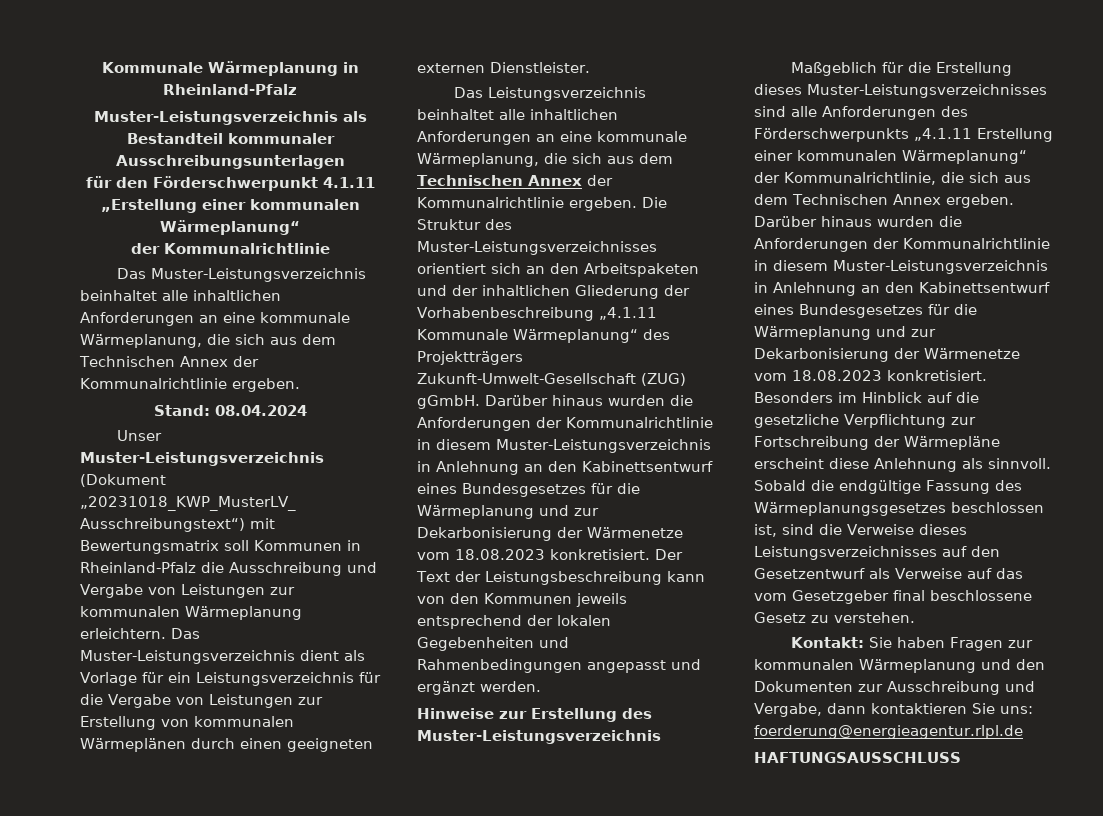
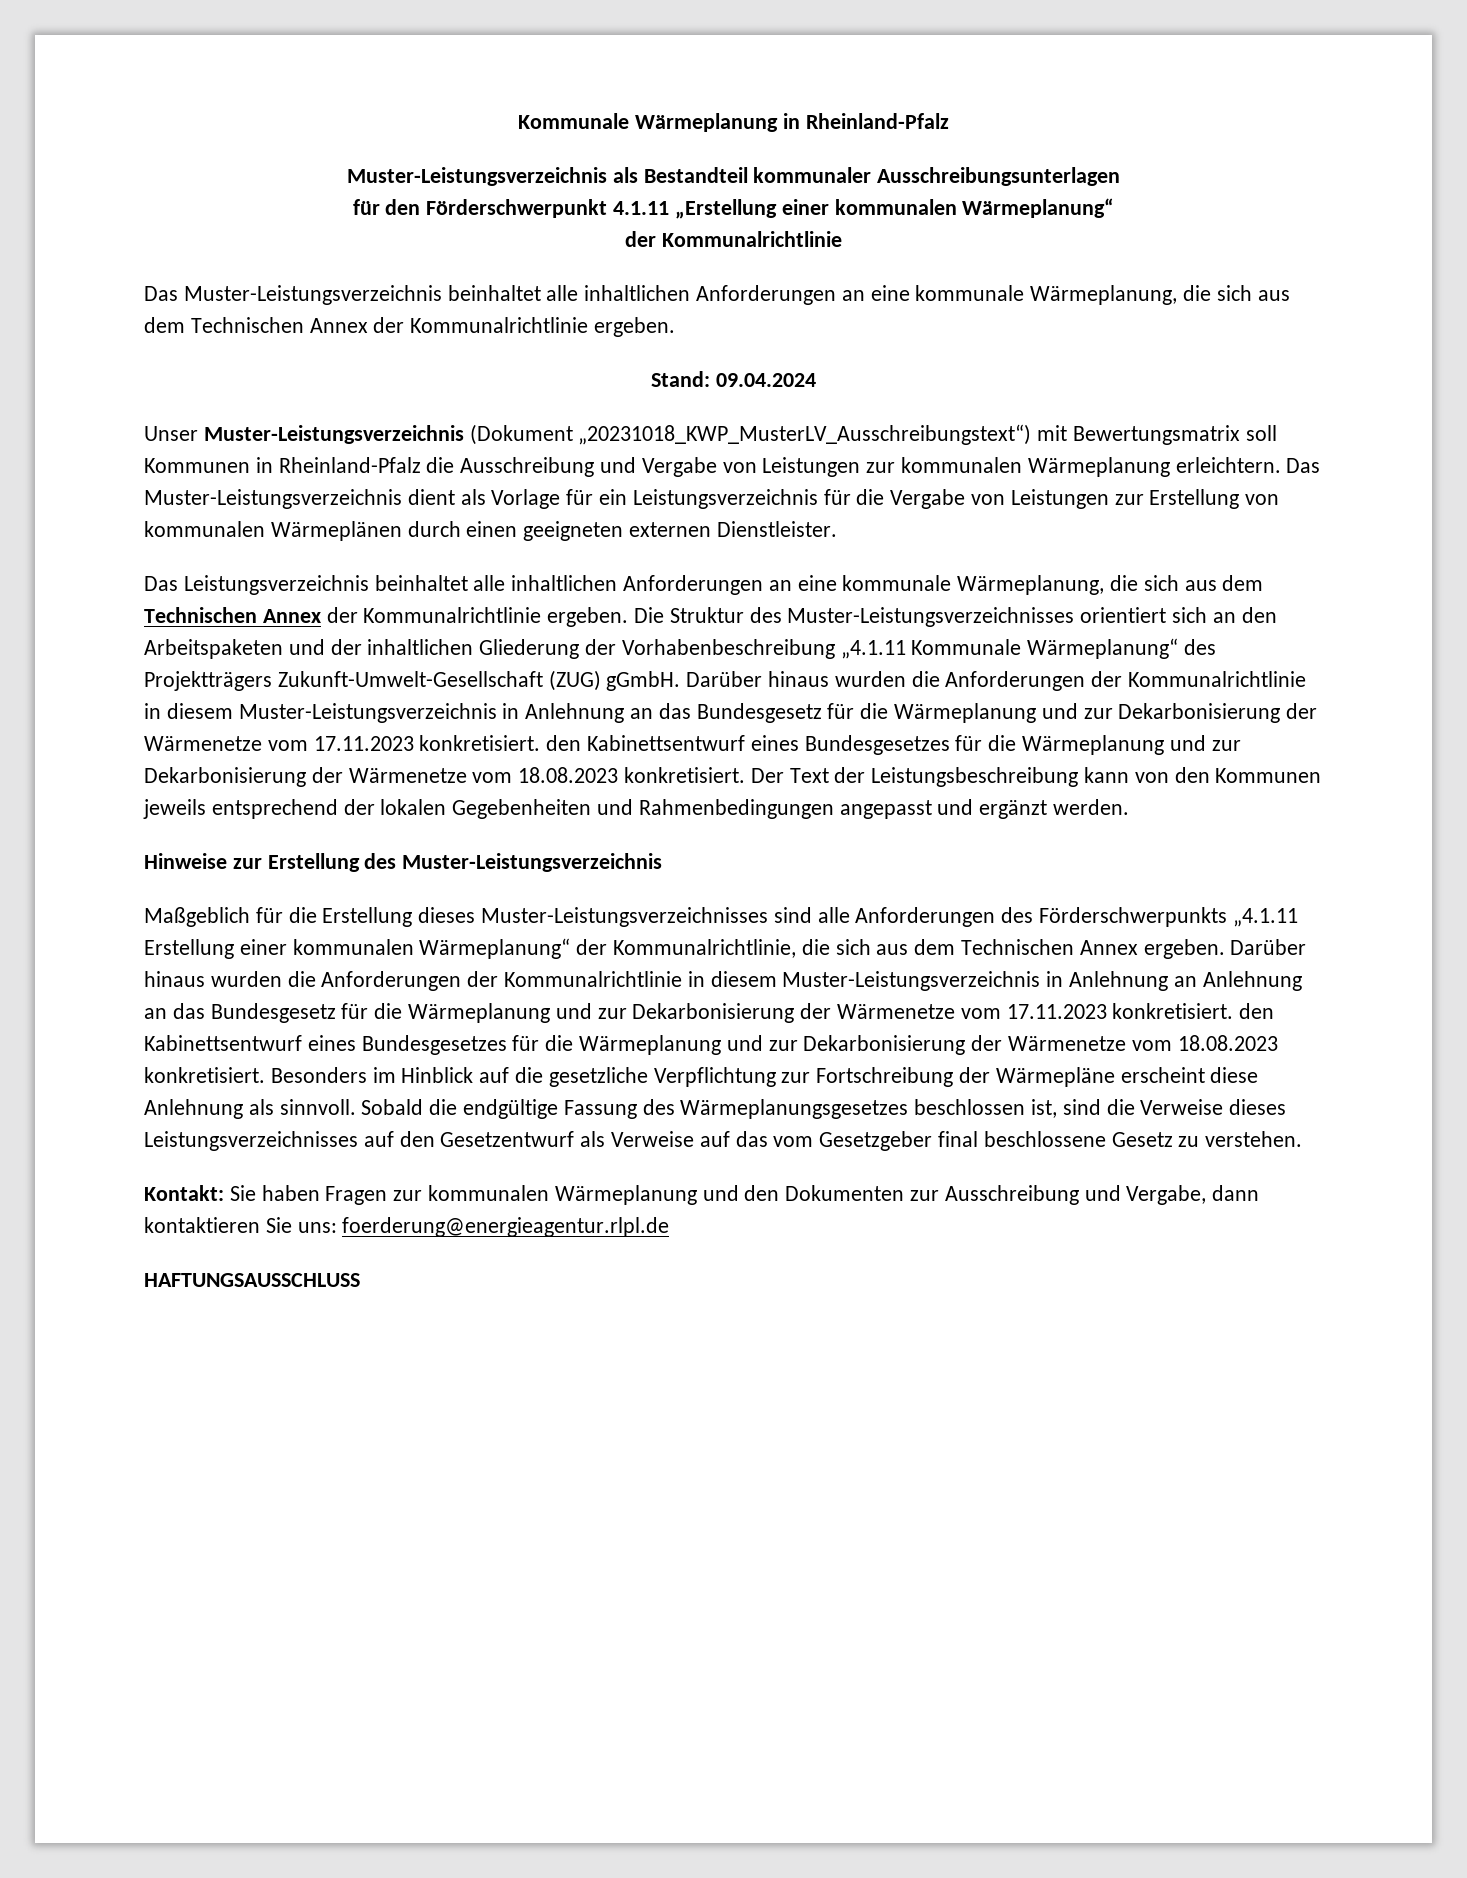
- Stand: 08.04.2024
+ Stand: 09.04.2024
- Die Struktur des Muster-Leistungsverzeichnisses orientiert sich an den Arbeitspaketen und der inhaltlichen Gliederung der Vorhabenbeschreibung „4.1.11 Kommunale Wärmeplanung“ des Projektträgers Zukunft-Umwelt-Gesellschaft (ZUG) gGmbH. Darüber hinaus wurden die Anforderungen der Kommunalrichtlinie in diesem Muster-Leistungsverzeichnis in Anlehnung an den Kabinettsentwurf eines Bundesgesetzes für die Wärmeplanung und zur Dekarbonisierung der Wärmenetze vom 18.08.2023 konkretisiert.
+ Die Struktur des Muster-Leistungsverzeichnisses orientiert sich an den Arbeitspaketen und der inhaltlichen Gliederung der Vorhabenbeschreibung „4.1.11 Kommunale Wärmeplanung“ des Projektträgers Zukunft-Umwelt-Gesellschaft (ZUG) gGmbH. Darüber hinaus wurden die Anforderungen der Kommunalrichtlinie in diesem Muster-Leistungsverzeichnis in Anlehnung an das Bundesgesetz für die Wärmeplanung und zur Dekarbonisierung der Wärmenetze vom 17.11.2023 konkretisiert. den Kabinettsentwurf eines Bundesgesetzes für die Wärmeplanung und zur Dekarbonisierung der Wärmenetze vom 18.08.2023 konkretisiert.
- Maßgeblich für die Erstellung dieses Muster-Leistungsverzeichnisses sind alle Anforderungen des Förderschwerpunkts „4.1.11 Erstellung einer kommunalen Wärmeplanung“ der Kommunalrichtlinie, die sich aus dem Technischen Annex ergeben. Darüber hinaus wurden die Anforderungen der Kommunalrichtlinie in diesem Muster-Leistungsverzeichnis in Anlehnung an den Kabinettsentwurf eines Bundesgesetzes für die Wärmeplanung und zur Dekarbonisierung der Wärmenetze vom 18.08.2023 konkretisiert.
+ Maßgeblich für die Erstellung dieses Muster-Leistungsverzeichnisses sind alle Anforderungen des Förderschwerpunkts „4.1.11 Erstellung einer kommunalen Wärmeplanung“ der Kommunalrichtlinie, die sich aus dem Technischen Annex ergeben. Darüber hinaus wurden die Anforderungen der Kommunalrichtlinie in diesem Muster-Leistungsverzeichnis in Anlehnung an Anlehnung an das Bundesgesetz für die Wärmeplanung und zur Dekarbonisierung der Wärmenetze vom 17.11.2023 konkretisiert. den Kabinettsentwurf eines Bundesgesetzes für die Wärmeplanung und zur Dekarbonisierung der Wärmenetze vom 18.08.2023 konkretisiert.

